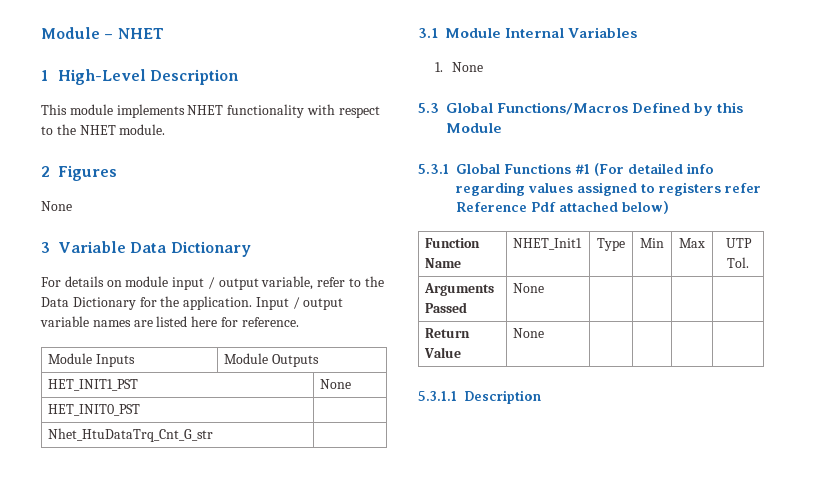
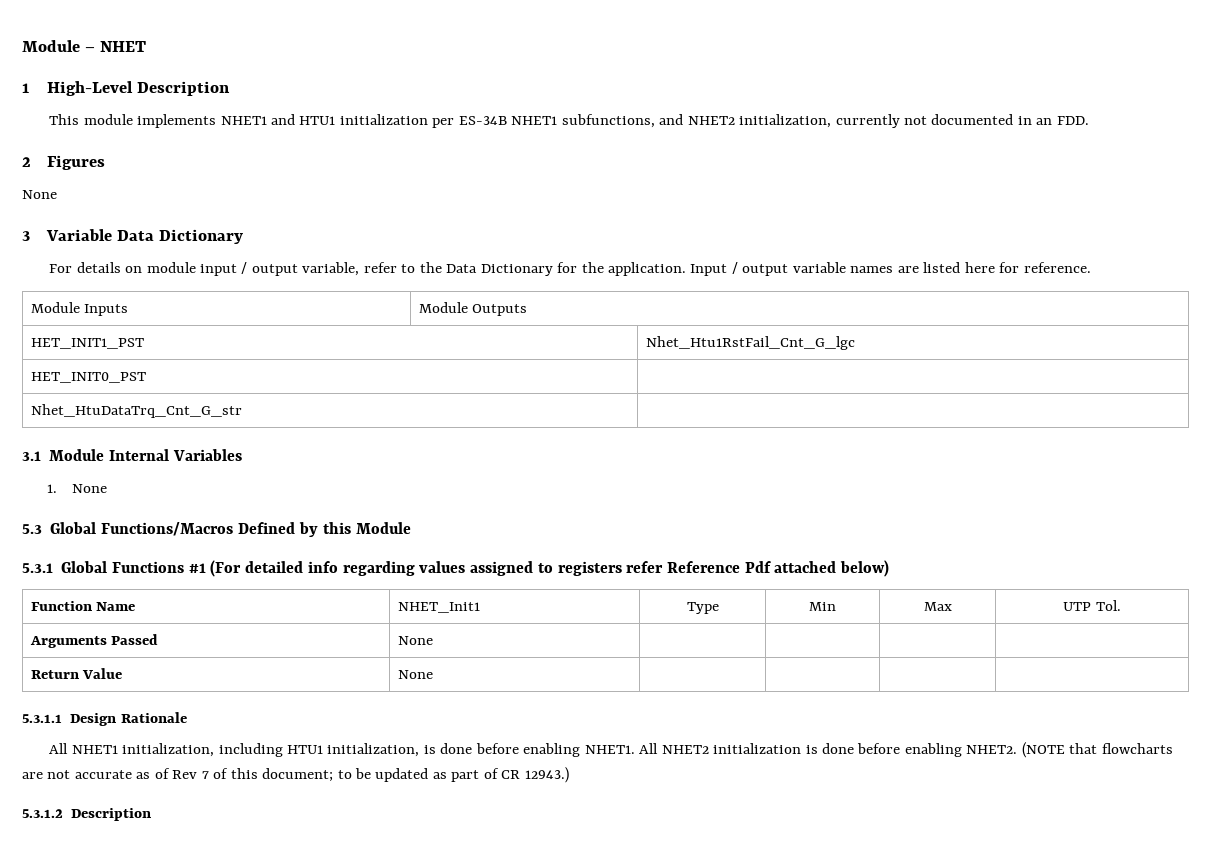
- This module implements NHET functionality with respect to the NHET module.
+ This module implements NHET1 and HTU1 initialization per ES-34B NHET1 subfunctions, and NHET2 initialization, currently not documented in an FDD.
- HET_INIT1_PST | None
+ HET_INIT1_PST | Nhet_Htu1RstFail_Cnt_G_lgc
- 5.3.1.1 Description
+ 5.3.1.1 Design Rationale
+ All NHET1 initialization, including HTU1 initialization, is done before enabling NHET1. All NHET2 initialization is done before enabling NHET2. (NOTE that flowcharts are not accurate as of Rev 7 of this document; to be updated as part of CR 12943.)
+ 5.3.1.2 Description

